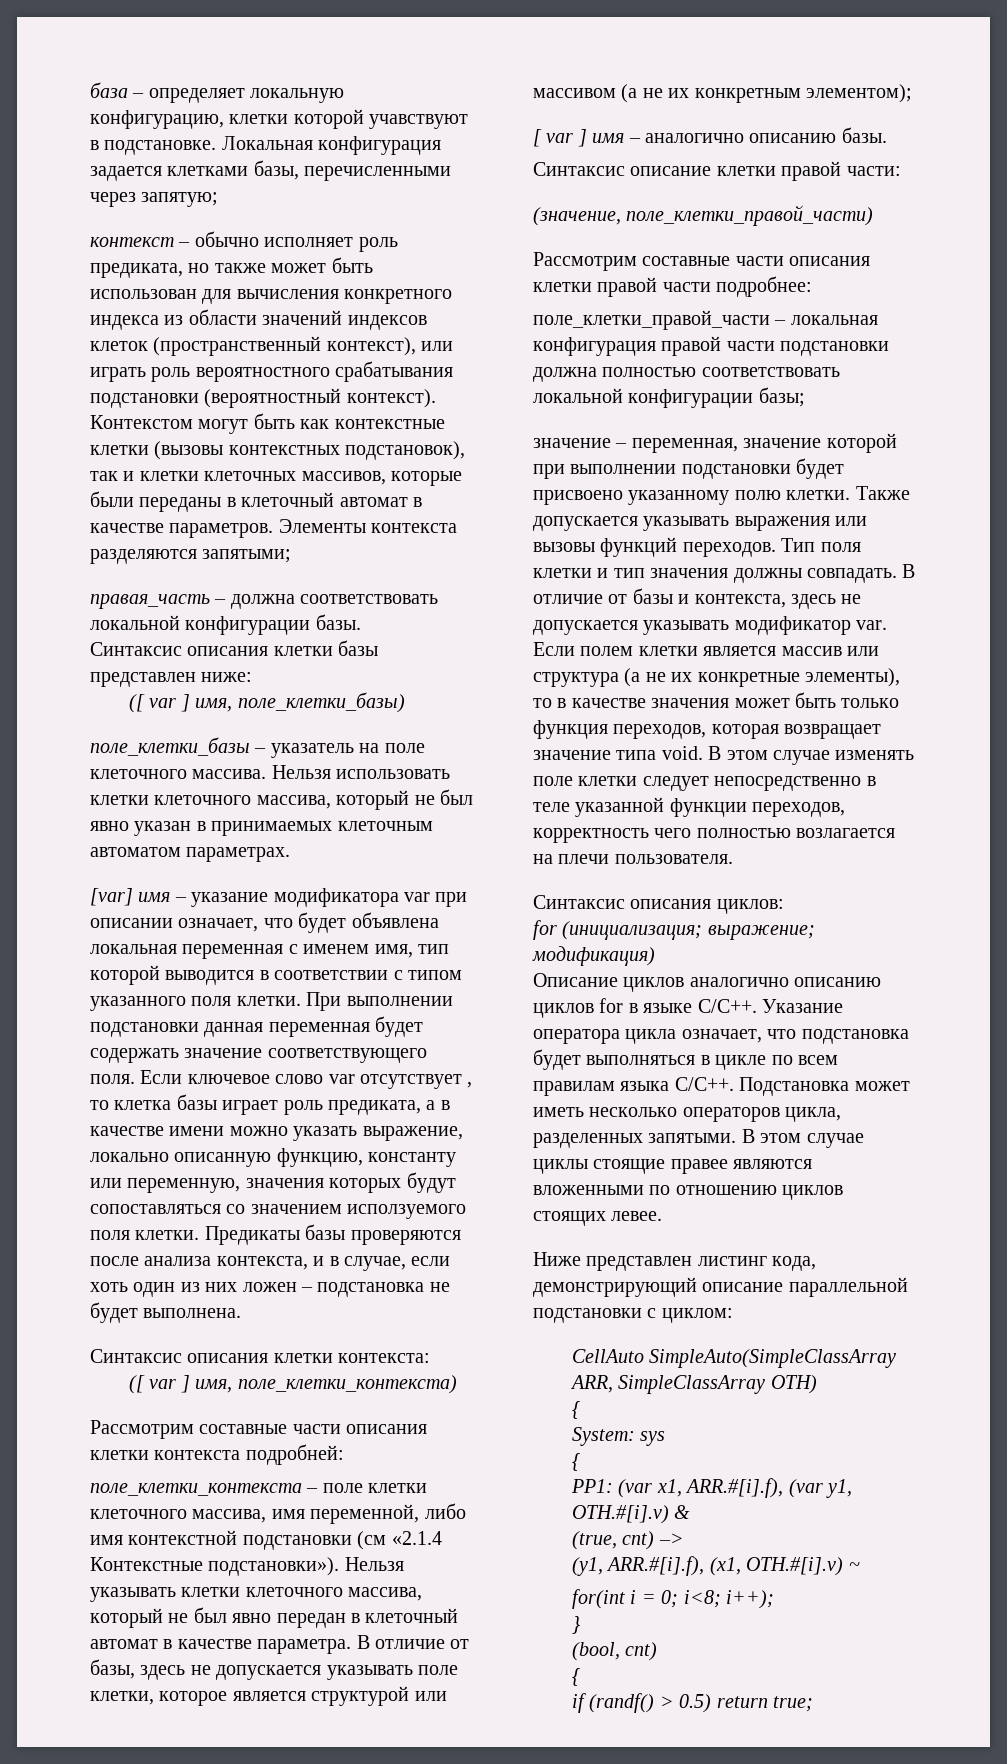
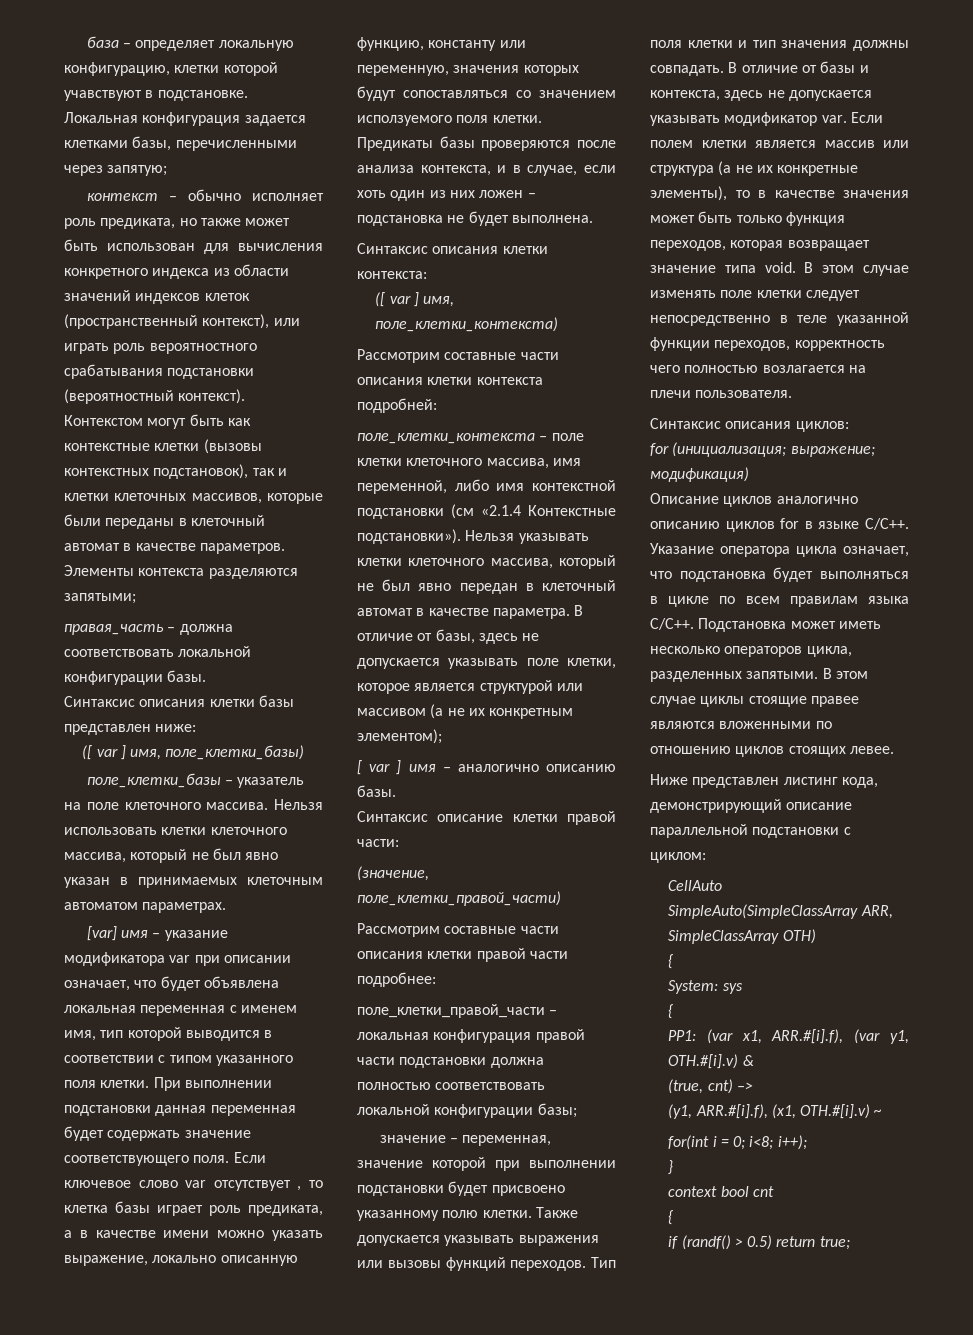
- (bool, cnt)
+ context bool cnt

